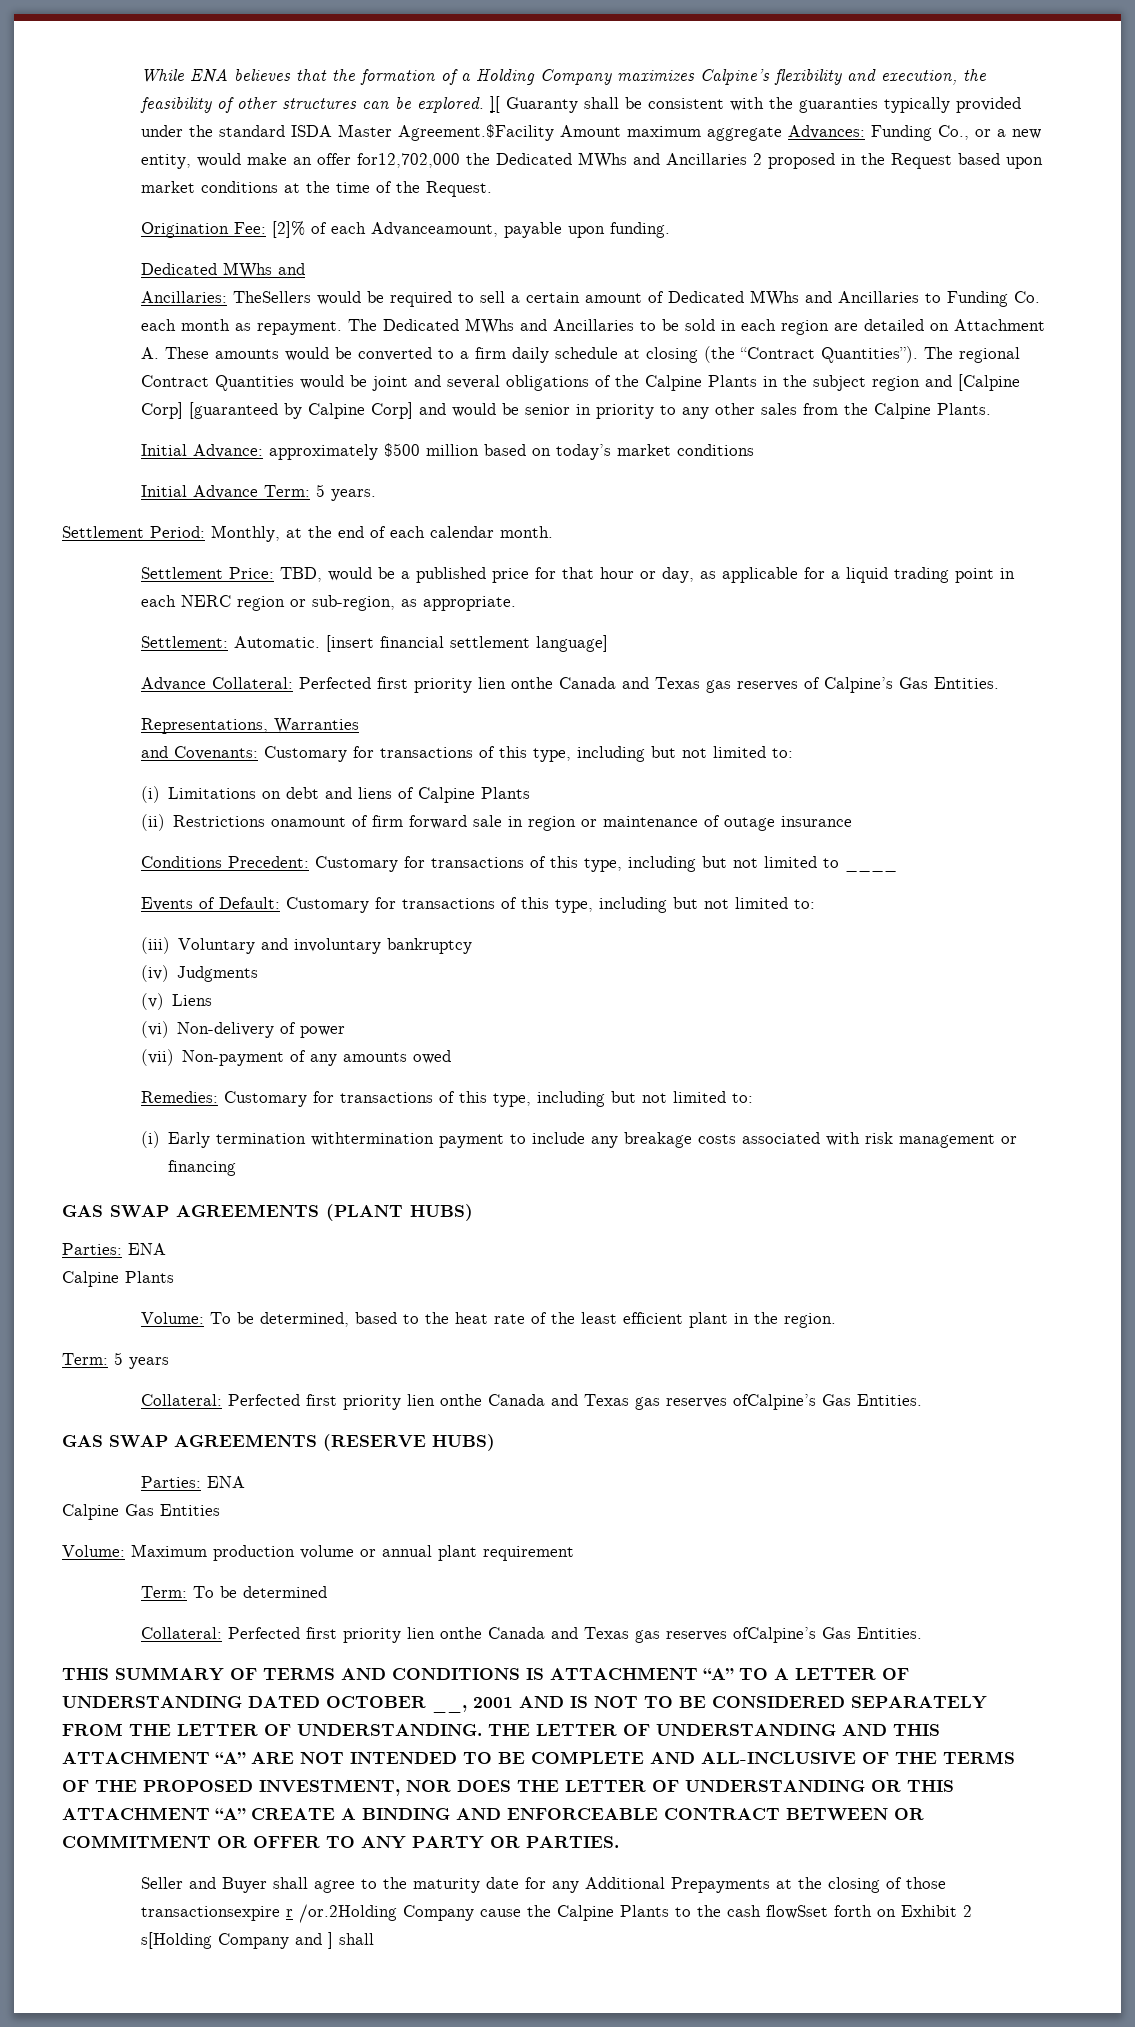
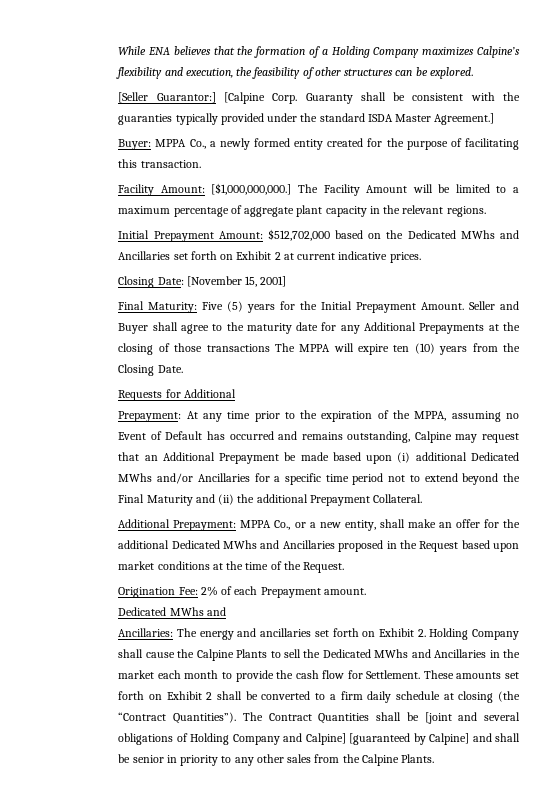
- While ENA believes that the formation of a Holding Company maximizes Calpine’s flexibility and execution, the feasibility of other structures can be explored. ][ Guaranty shall be consistent with the guaranties typically provided under the standard ISDA Master Agreement.$Facility Amount maximum aggregate Advances: Funding Co., or a new entity, would make an offer for12,702,000 the Dedicated MWhs and Ancillaries 2 proposed in the Request based upon market conditions at the time of the Request.
- Origination Fee: [2]% of each Advanceamount, payable upon funding.
+ While ENA believes that the formation of a Holding Company maximizes Calpine’s flexibility and execution, the feasibility of other structures can be explored.
+ [Seller Guarantor:] [Calpine Corp. Guaranty shall be consistent with the guaranties typically provided under the standard ISDA Master Agreement.]
+ Buyer: MPPA Co., a newly formed entity created for the purpose of facilitating this transaction.
+ Facility Amount: [$1,000,000,000.] The Facility Amount will be limited to a maximum percentage of aggregate plant capacity in the relevant regions.
+ Initial Prepayment Amount: $512,702,000 based on the Dedicated MWhs and Ancillaries set forth on Exhibit 2 at current indicative prices.
+ Closing Date: [November 15, 2001]
+ Final Maturity: Five (5) years for the Initial Prepayment Amount. Seller and Buyer shall agree to the maturity date for any Additional Prepayments at the closing of those transactions The MPPA will expire ten (10) years from the Closing Date.
+ Requests for Additional
+ Prepayment: At any time prior to the expiration of the MPPA, assuming no Event of Default has occurred and remains outstanding, Calpine may request that an Additional Prepayment be made based upon (i) additional Dedicated MWhs and/or Ancillaries for a specific time period not to extend beyond the Final Maturity and (ii) the additional Prepayment Collateral.
+ Additional Prepayment: MPPA Co., or a new entity, shall make an offer for the additional Dedicated MWhs and Ancillaries proposed in the Request based upon market conditions at the time of the Request.
+ Origination Fee: 2% of each Prepayment amount.
  Dedicated MWhs and
- Ancillaries: TheSellers would be required to sell a certain amount of Dedicated MWhs and Ancillaries to Funding Co. each month as repayment. The Dedicated MWhs and Ancillaries to be sold in each region are detailed on Attachment A. These amounts would be converted to a firm daily schedule at closing (the “Contract Quantities”). The regional Contract Quantities would be joint and several obligations of the Calpine Plants in the subject region and [Calpine Corp] [guaranteed by Calpine Corp] and would be senior in priority to any other sales from the Calpine Plants.
- Initial Advance: approximately $500 million based on today’s market conditions
- Initial Advance Term: 5 years.
- Settlement Period: Monthly, at the end of each calendar month.
- Settlement Price: TBD, would be a published price for that hour or day, as applicable for a liquid trading point in each NERC region or sub-region, as appropriate.
- Settlement: Automatic. [insert financial settlement language]
- Advance Collateral: Perfected first priority lien onthe Canada and Texas gas reserves of Calpine’s Gas Entities.
- Representations, Warranties
- and Covenants: Customary for transactions of this type, including but not limited to:
- (i) Limitations on debt and liens of Calpine Plants
- (ii) Restrictions onamount of firm forward sale in region or maintenance of outage insurance
- Conditions Precedent: Customary for transactions of this type, including but not limited to ____
- Events of Default: Customary for transactions of this type, including but not limited to:
- (iii) Voluntary and involuntary bankruptcy
- (iv) Judgments
- (v) Liens
- (vi) Non-delivery of power
- (vii) Non-payment of any amounts owed
- Remedies: Customary for transactions of this type, including but not limited to:
- (i) Early termination withtermination payment to include any breakage costs associated with risk management or financing
- GAS SWAP AGREEMENTS (PLANT HUBS)
- Parties: ENA
- Calpine Plants
- Volume: To be determined, based to the heat rate of the least efficient plant in the region.
- Term: 5 years
- Collateral: Perfected first priority lien onthe Canada and Texas gas reserves ofCalpine’s Gas Entities.
- GAS SWAP AGREEMENTS (RESERVE HUBS)
- Parties: ENA
- Calpine Gas Entities
- Volume: Maximum production volume or annual plant requirement
- Term: To be determined
- Collateral: Perfected first priority lien onthe Canada and Texas gas reserves ofCalpine’s Gas Entities.
- THIS SUMMARY OF TERMS AND CONDITIONS IS ATTACHMENT “A” TO A LETTER OF UNDERSTANDING DATED OCTOBER __, 2001 AND IS NOT TO BE CONSIDERED SEPARATELY FROM THE LETTER OF UNDERSTANDING. THE LETTER OF UNDERSTANDING AND THIS ATTACHMENT “A” ARE NOT INTENDED TO BE COMPLETE AND ALL-INCLUSIVE OF THE TERMS OF THE PROPOSED INVESTMENT, NOR DOES THE LETTER OF UNDERSTANDING OR THIS ATTACHMENT “A” CREATE A BINDING AND ENFORCEABLE CONTRACT BETWEEN OR COMMITMENT OR OFFER TO ANY PARTY OR PARTIES.
- Seller and Buyer shall agree to the maturity date for any Additional Prepayments at the closing of those transactionsexpire r /or.2Holding Company cause the Calpine Plants to the cash flowSset forth on Exhibit 2 s[Holding Company and ] shall
+ Ancillaries: The energy and ancillaries set forth on Exhibit 2. Holding Company shall cause the Calpine Plants to sell the Dedicated MWhs and Ancillaries in the market each month to provide the cash flow for Settlement. These amounts set forth on Exhibit 2 shall be converted to a firm daily schedule at closing (the “Contract Quantities”). The Contract Quantities shall be [joint and several obligations of Holding Company and Calpine] [guaranteed by Calpine] and shall be senior in priority to any other sales from the Calpine Plants.

